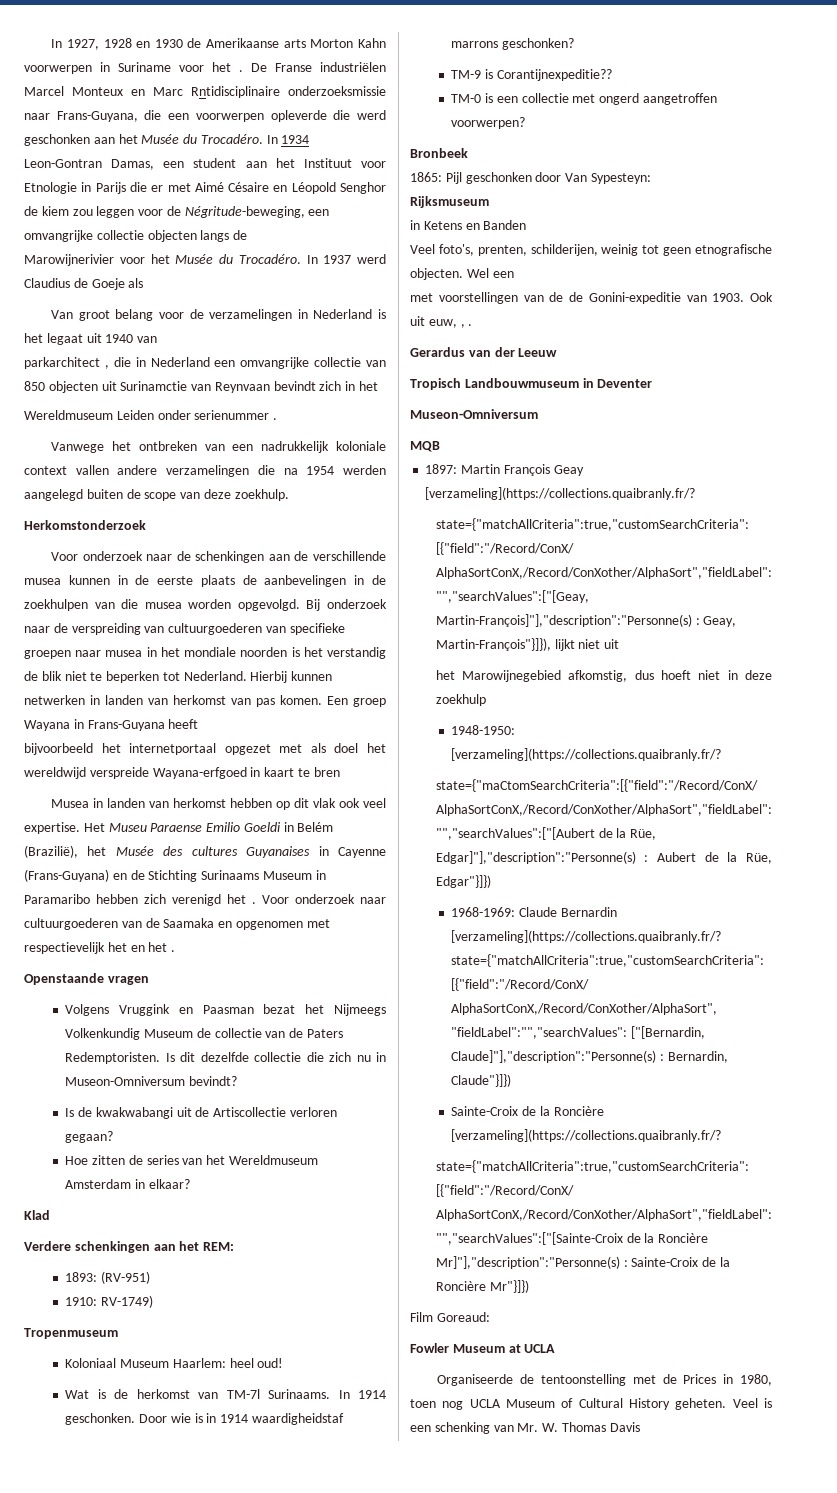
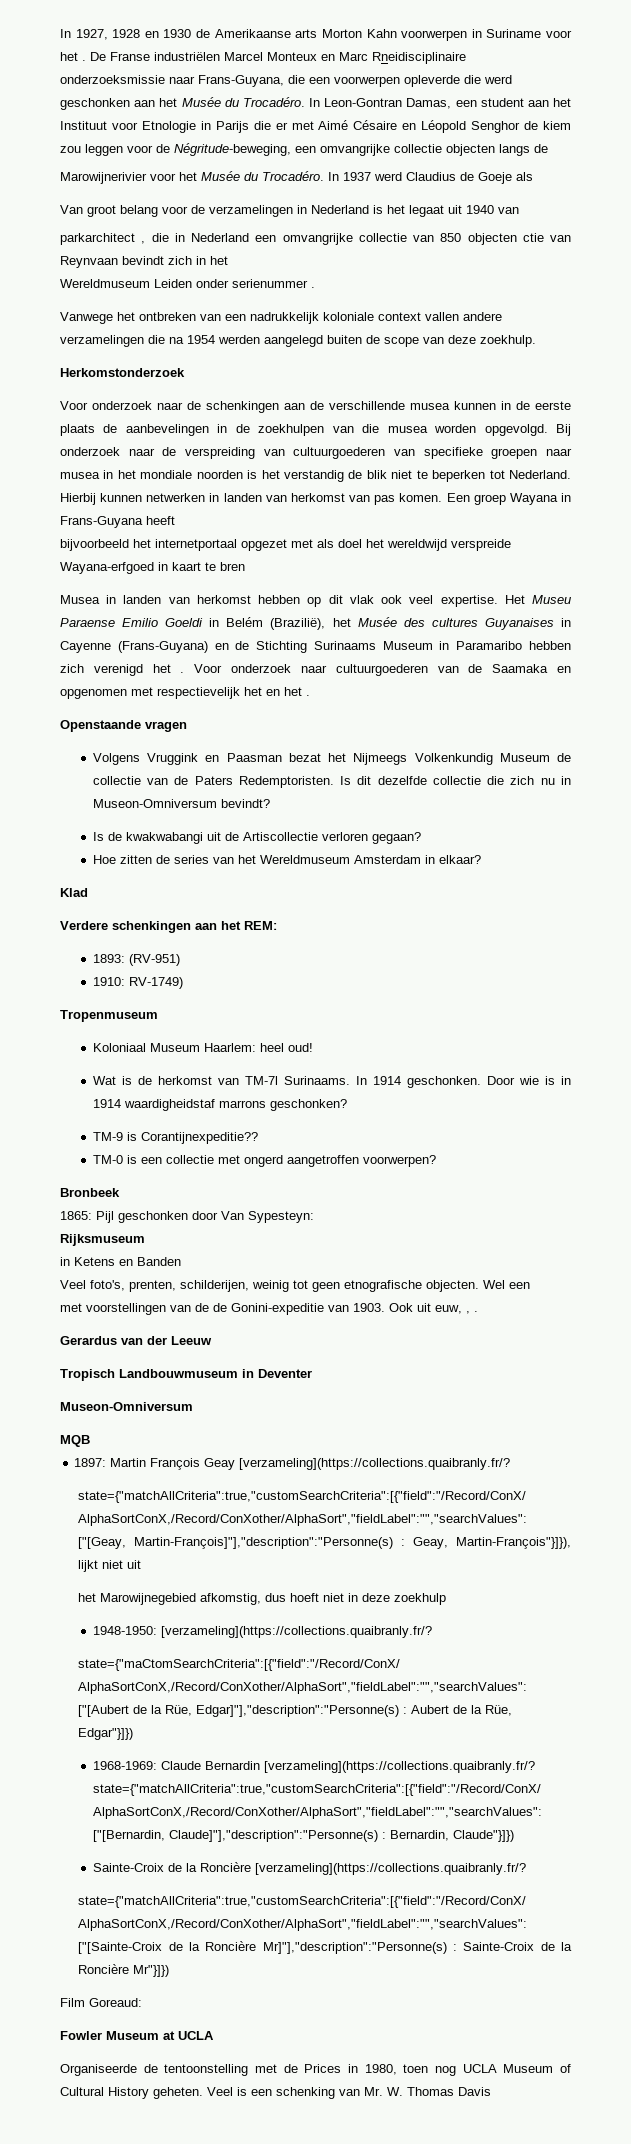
- De Franse industriëlen Marcel Monteux en Marc Rntidisciplinaire onderzoeksmissie naar Frans-Guyana, die een voorwerpen opleverde die werd geschonken aan het Musée du Trocadéro.
+ De Franse industriëlen Marcel Monteux en Marc Rneidisciplinaire onderzoeksmissie naar Frans-Guyana, die een voorwerpen opleverde die werd geschonken aan het Musée du Trocadéro.
- In 1934 Leon-Gontran Damas, een student aan het Instituut voor Etnologie in Parijs die er met Aimé Césaire en Léopold Senghor de kiem zou leggen voor de Négritude-beweging, een omvangrijke collectie objecten langs de
+ In Leon-Gontran Damas, een student aan het Instituut voor Etnologie in Parijs die er met Aimé Césaire en Léopold Senghor de kiem zou leggen voor de Négritude-beweging, een omvangrijke collectie objecten langs de
- parkarchitect , die in Nederland een omvangrijke collectie van 850 objecten uit Surinamctie van Reynvaan bevindt zich in het
+ parkarchitect , die in Nederland een omvangrijke collectie van 850 objecten ctie van Reynvaan bevindt zich in het

